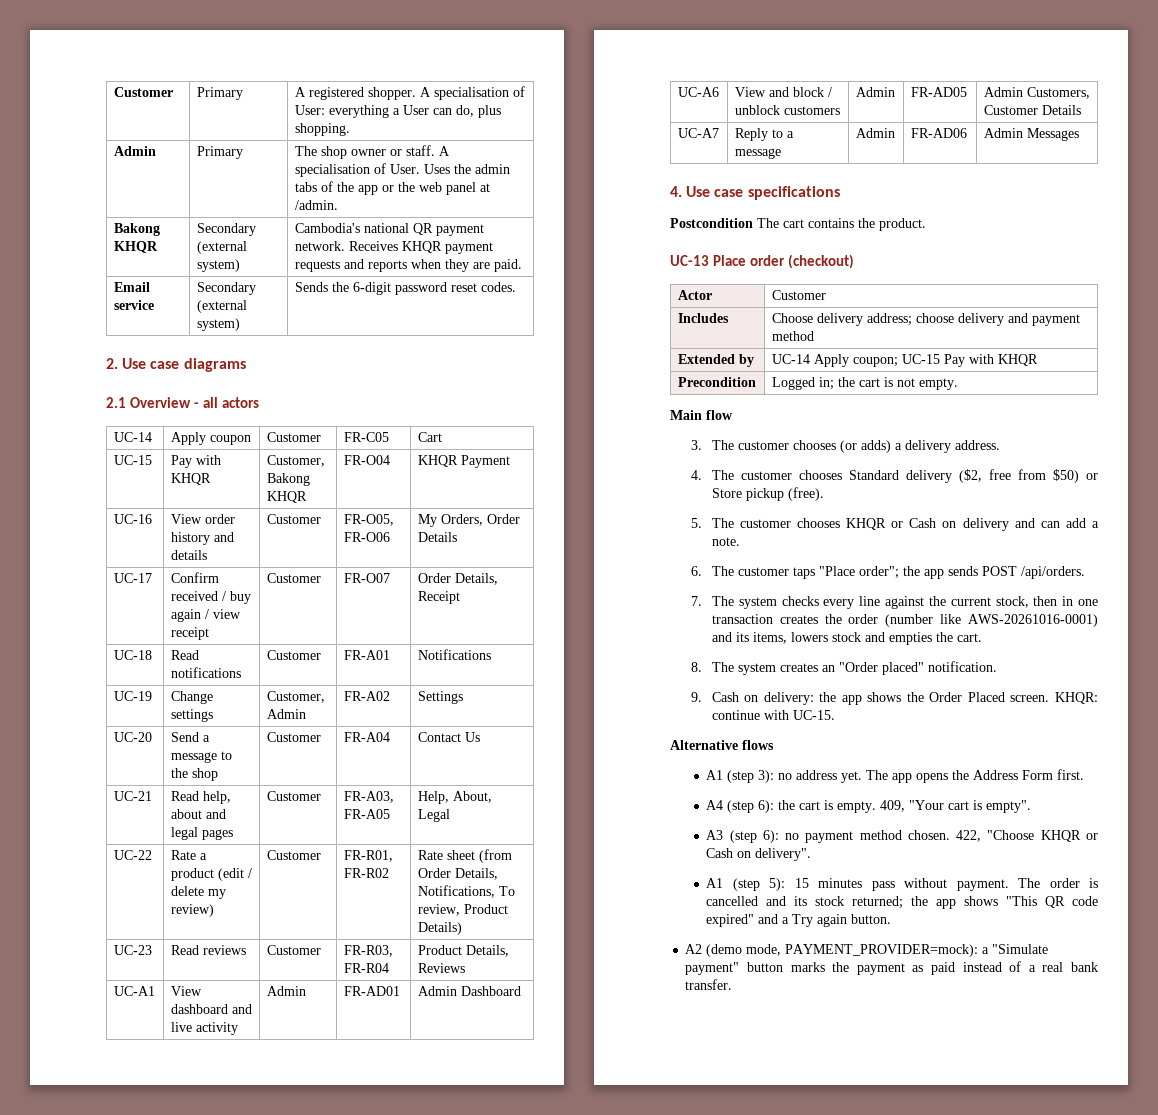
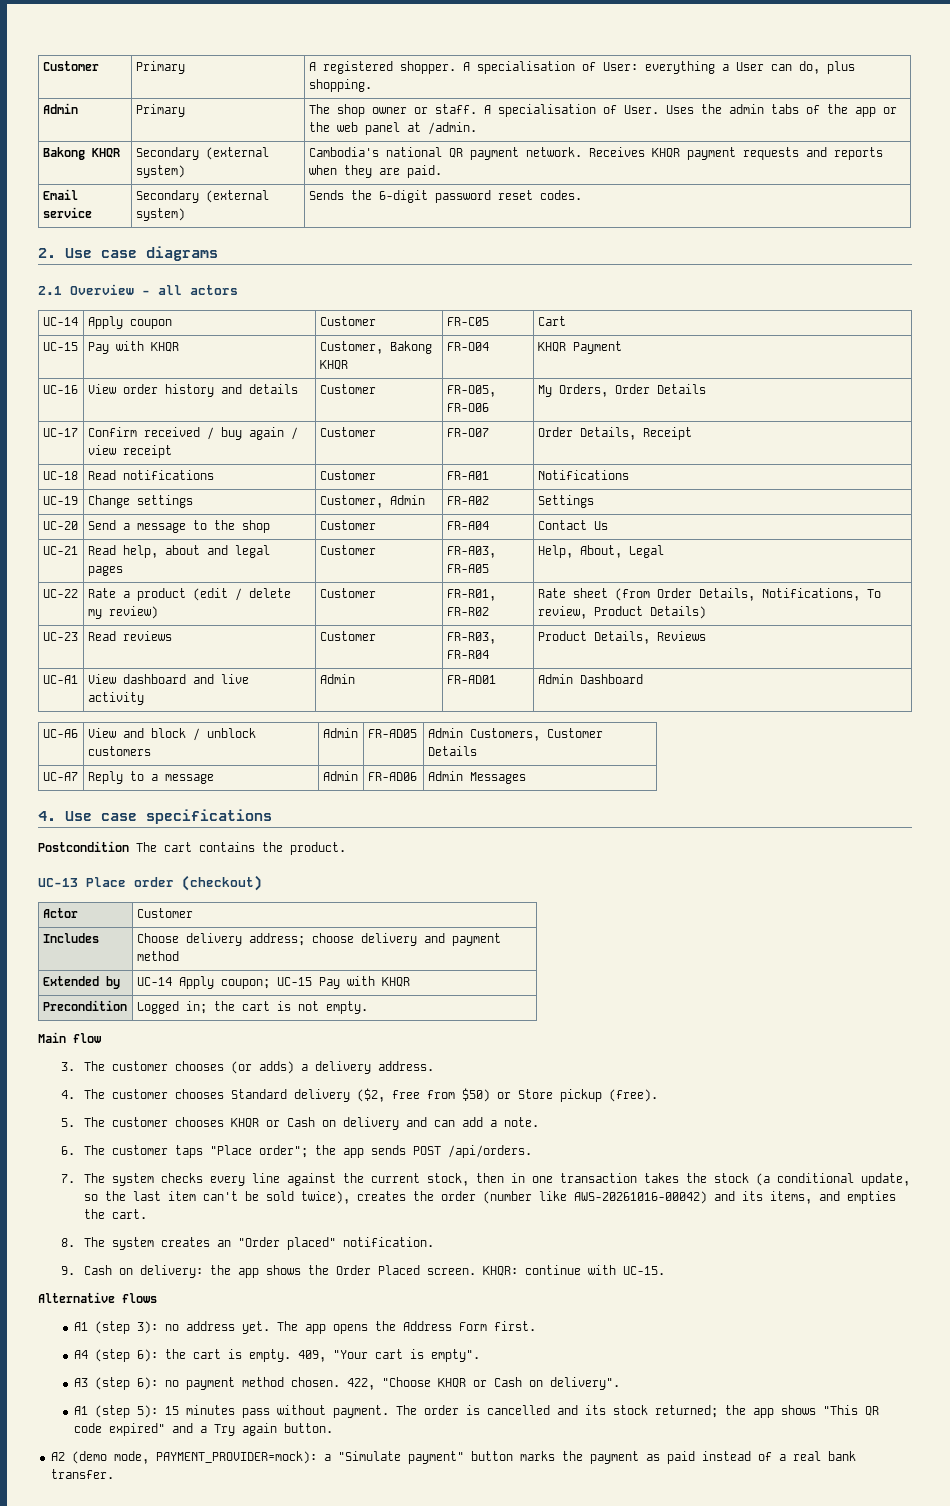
- 7. The system checks every line against the current stock, then in one transaction creates the order (number like AWS-20261016-0001) and its items, lowers stock and empties the cart.
+ 7. The system checks every line against the current stock, then in one transaction takes the stock (a conditional update, so the last item can't be sold twice), creates the order (number like AWS-20261016-00042) and its items, and empties the cart.

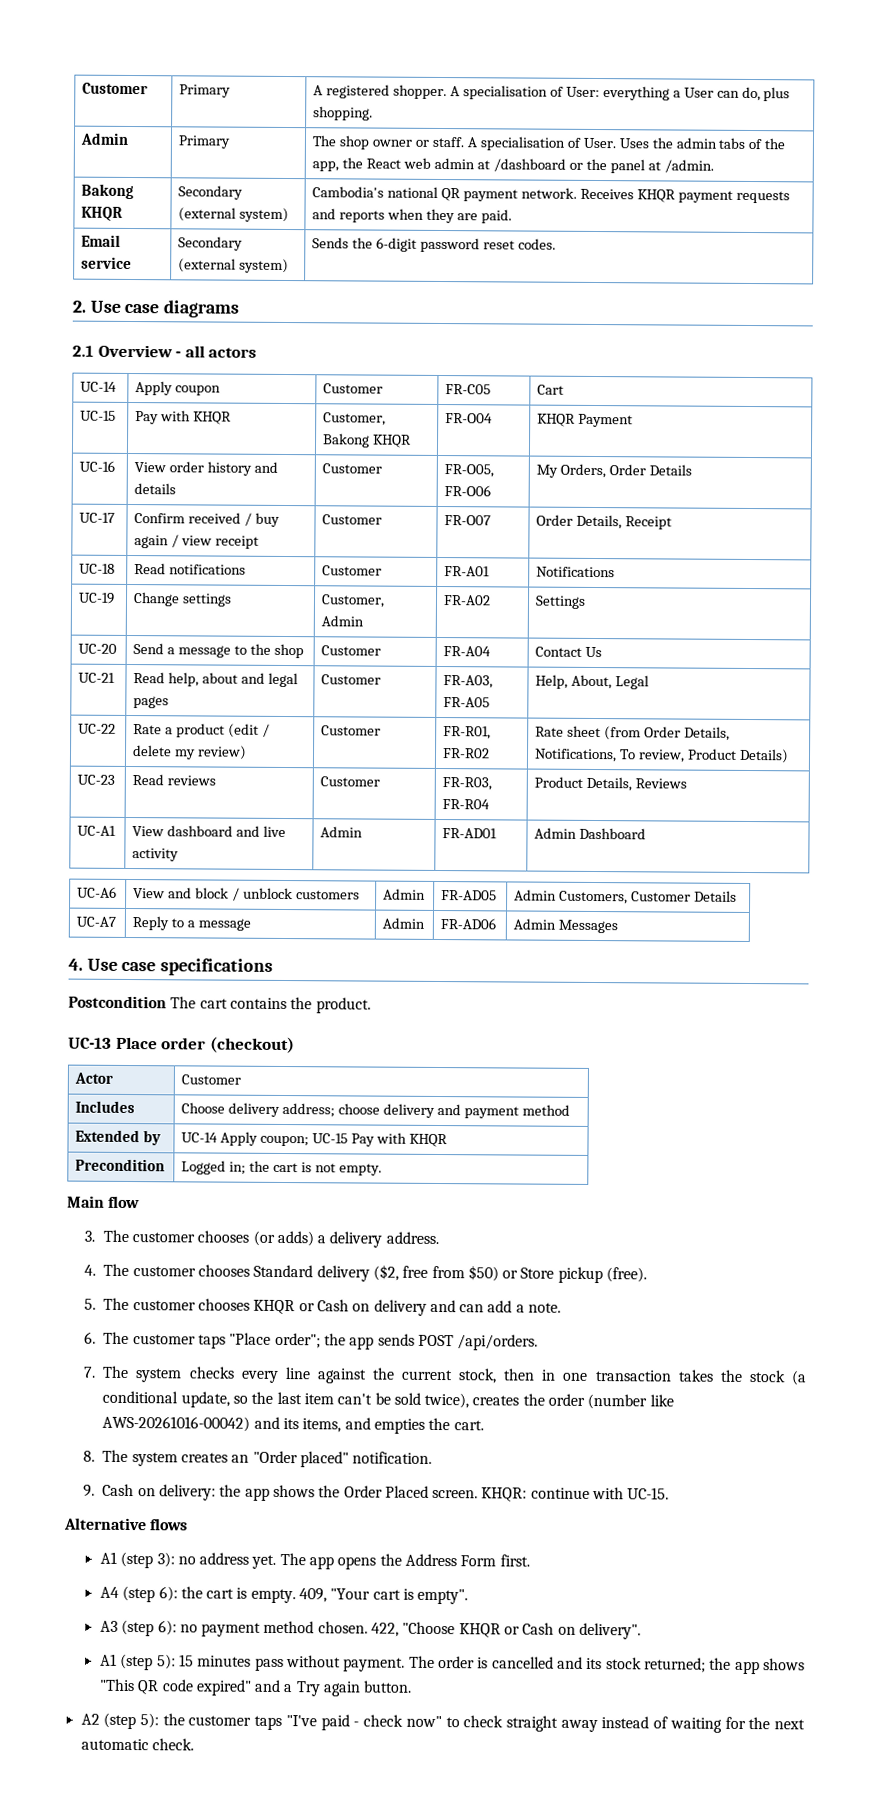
- Admin | Primary | The shop owner or staff. A specialisation of User. Uses the admin tabs of the app or the web panel at /admin.
+ Admin | Primary | The shop owner or staff. A specialisation of User. Uses the admin tabs of the app, the React web admin at /dashboard or the panel at /admin.
- A2 (demo mode, PAYMENT_PROVIDER=mock): a "Simulate payment" button marks the payment as paid instead of a real bank transfer.
+ A2 (step 5): the customer taps "I've paid - check now" to check straight away instead of waiting for the next automatic check.

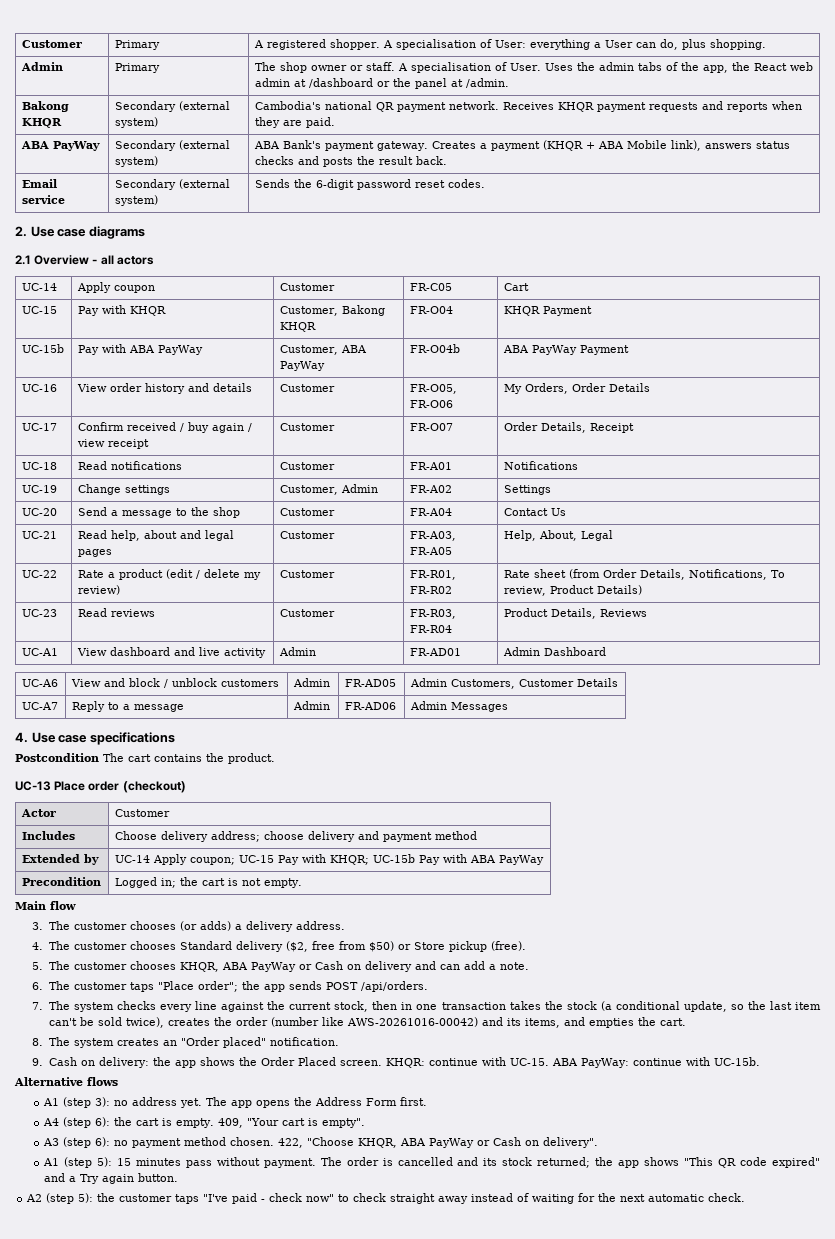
+ ABA PayWay | Secondary (external system) | ABA Bank's payment gateway. Creates a payment (KHQR + ABA Mobile link), answers status checks and posts the result back.
+ UC-15b | Pay with ABA PayWay | Customer, ABA PayWay | FR-O04b | ABA PayWay Payment
- Extended by | UC-14 Apply coupon; UC-15 Pay with KHQR
+ Extended by | UC-14 Apply coupon; UC-15 Pay with KHQR; UC-15b Pay with ABA PayWay
- 5. The customer chooses KHQR or Cash on delivery and can add a note.
+ 5. The customer chooses KHQR, ABA PayWay or Cash on delivery and can add a note.
+ ABA PayWay: continue with UC-15b.
- 422, "Choose KHQR or Cash on delivery".
+ 422, "Choose KHQR, ABA PayWay or Cash on delivery".

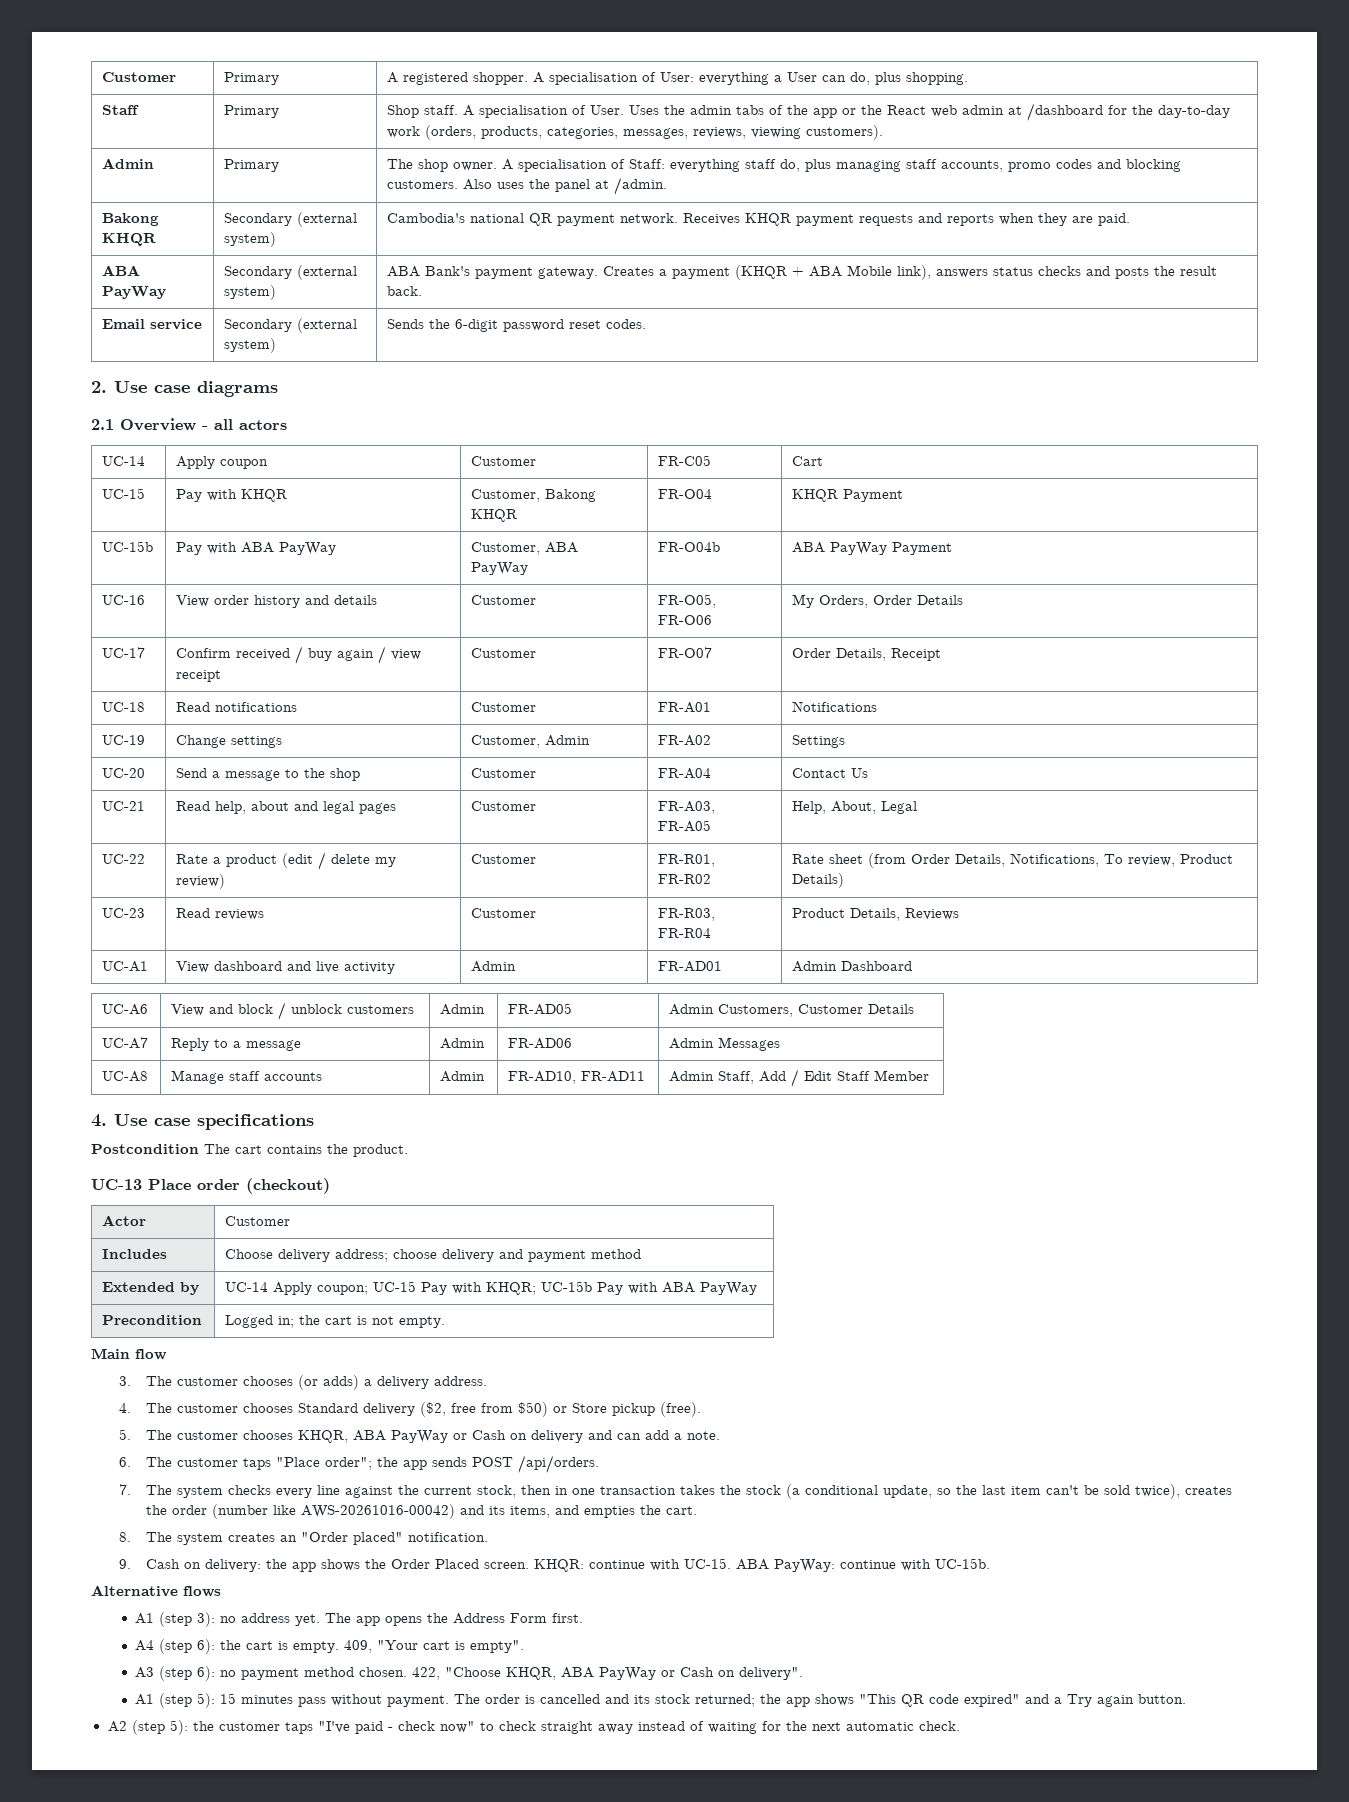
- Admin | Primary | The shop owner or staff. A specialisation of User. Uses the admin tabs of the app, the React web admin at /dashboard or the panel at /admin.
+ Staff | Primary | Shop staff. A specialisation of User. Uses the admin tabs of the app or the React web admin at /dashboard for the day-to-day work (orders, products, categories, messages, reviews, viewing customers).
+ Admin | Primary | The shop owner. A specialisation of Staff: everything staff do, plus managing staff accounts, promo codes and blocking customers. Also uses the panel at /admin.
+ UC-A8 | Manage staff accounts | Admin | FR-AD10, FR-AD11 | Admin Staff, Add / Edit Staff Member

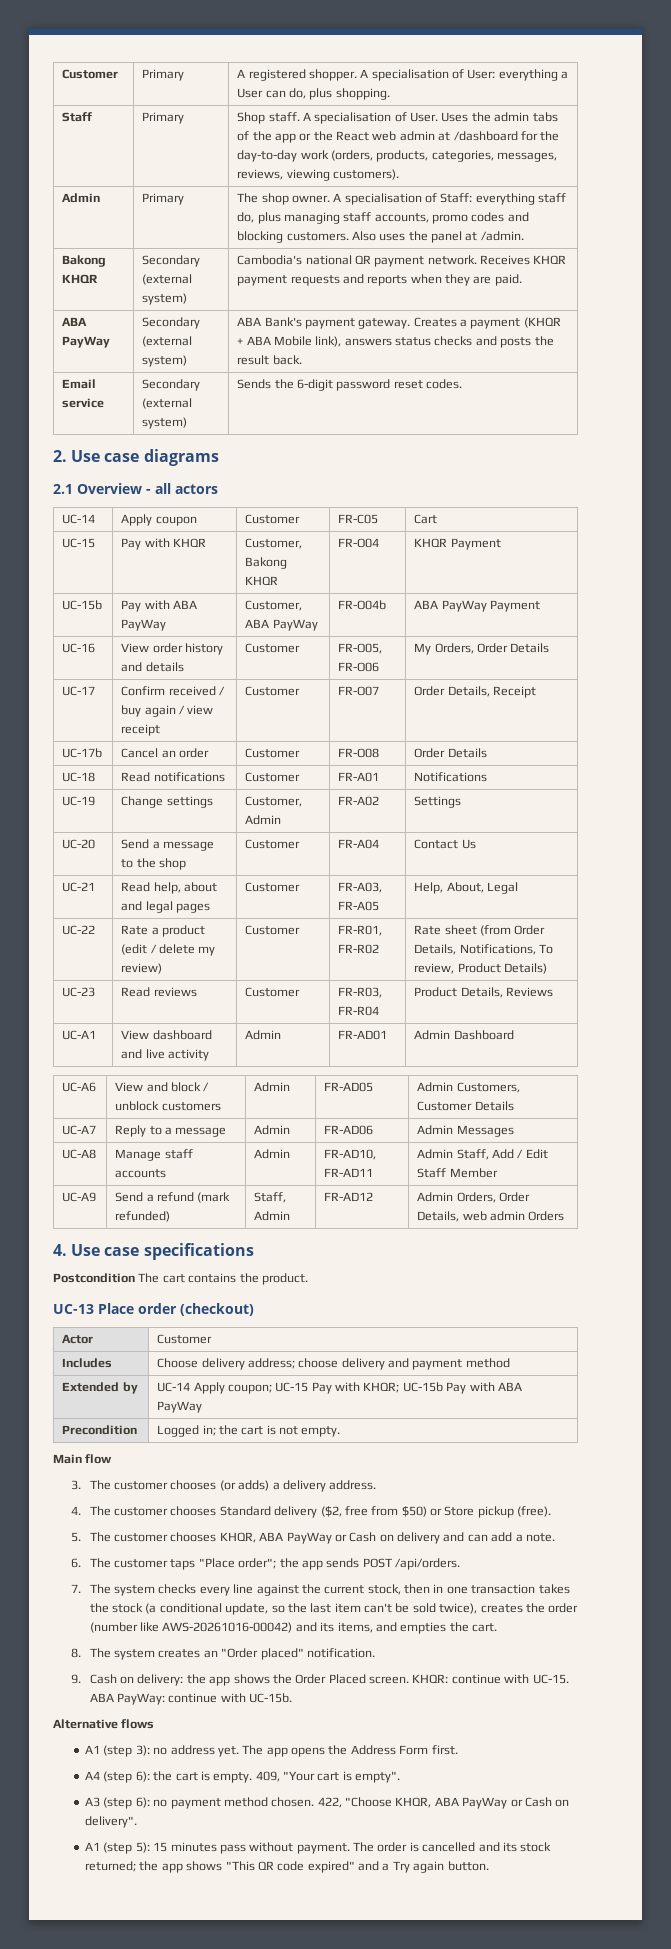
+ UC-17b | Cancel an order | Customer | FR-O08 | Order Details
+ UC-A9 | Send a refund (mark refunded) | Staff, Admin | FR-AD12 | Admin Orders, Order Details, web admin Orders
- A2 (step 5): the customer taps "I've paid - check now" to check straight away instead of waiting for the next automatic check.

